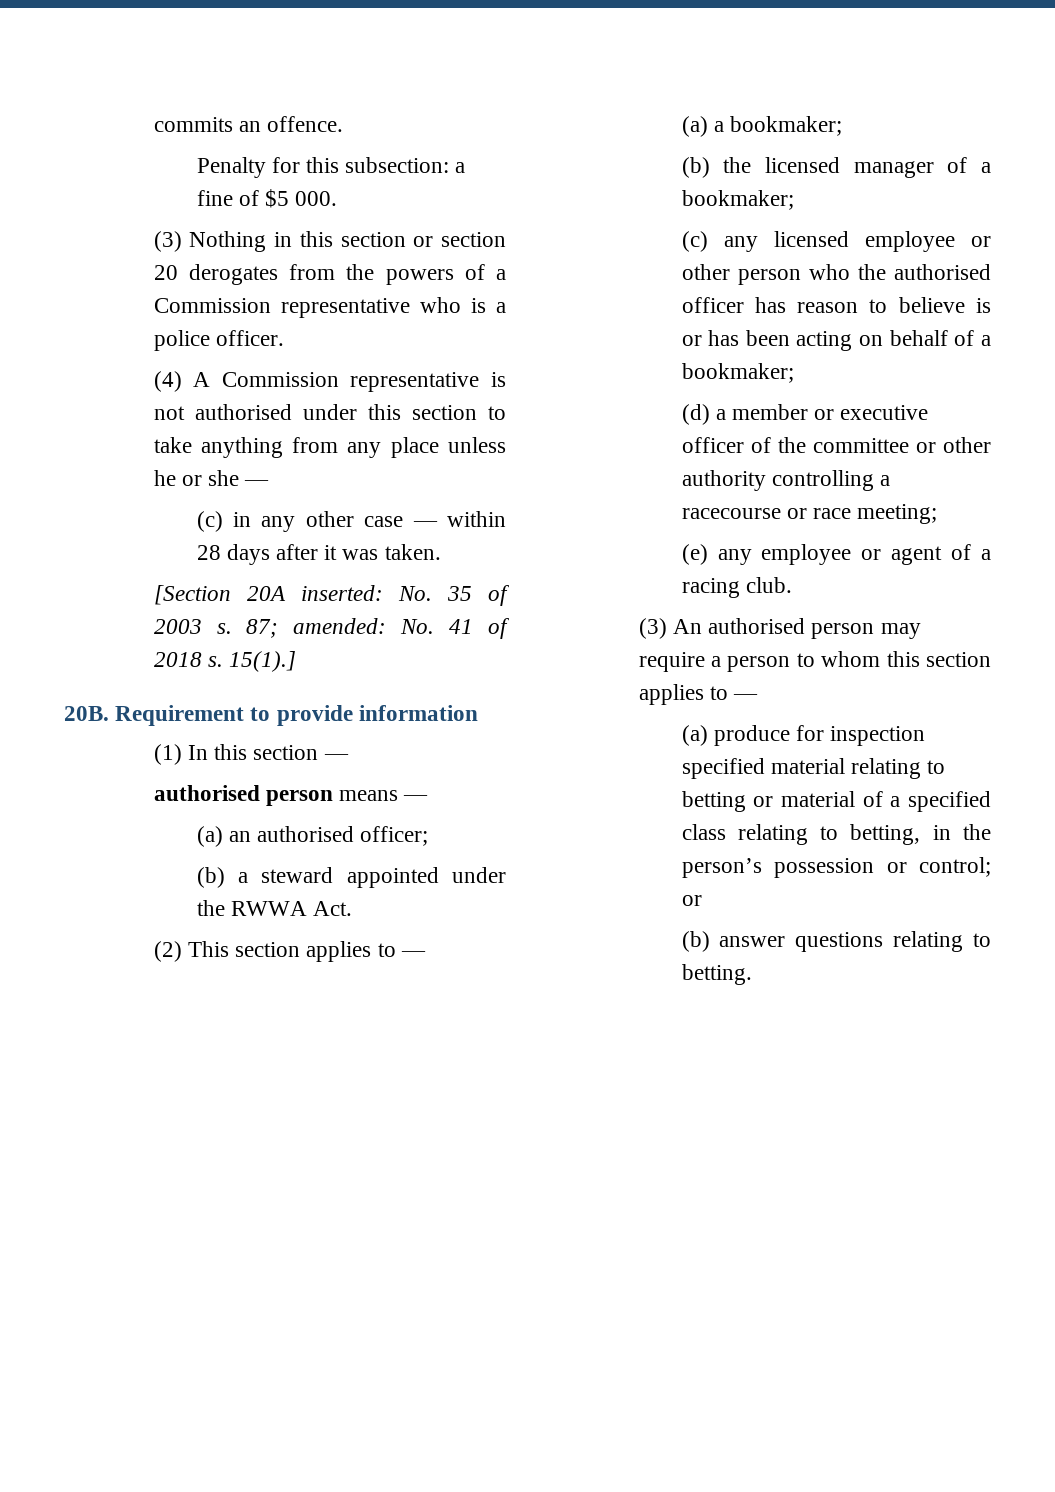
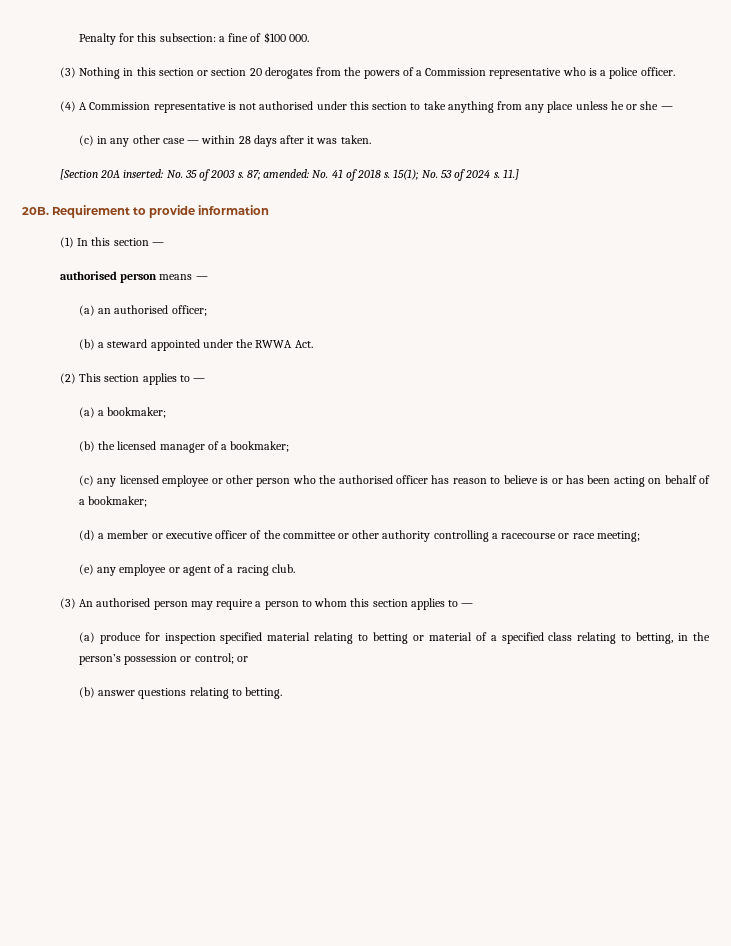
- commits an offence.
- Penalty for this subsection: a fine of $5 000.
+ Penalty for this subsection: a fine of $100 000.
- 15(1).]
+ 15(1); No. 53 of 2024 s. 11.]

